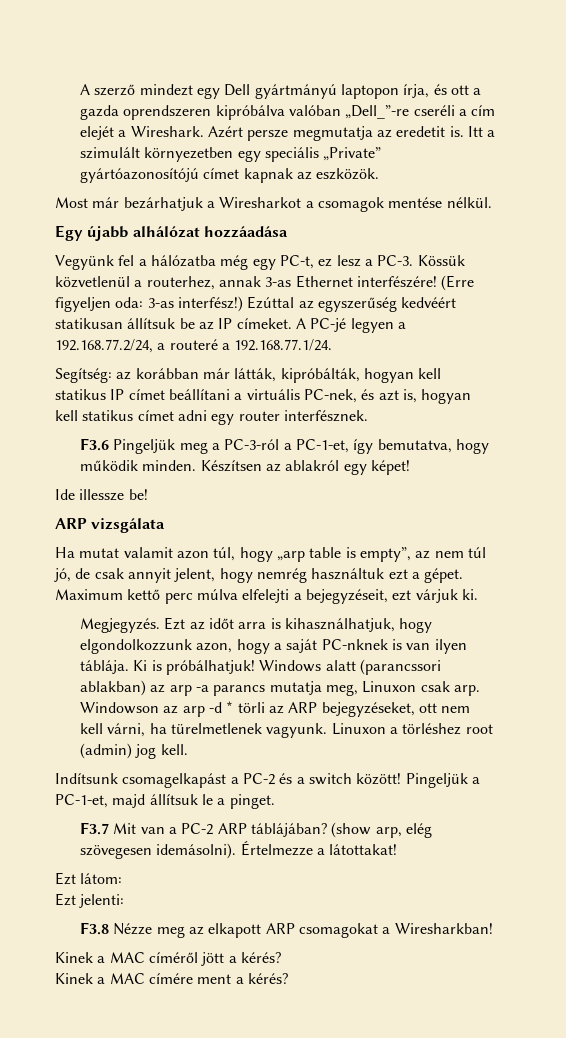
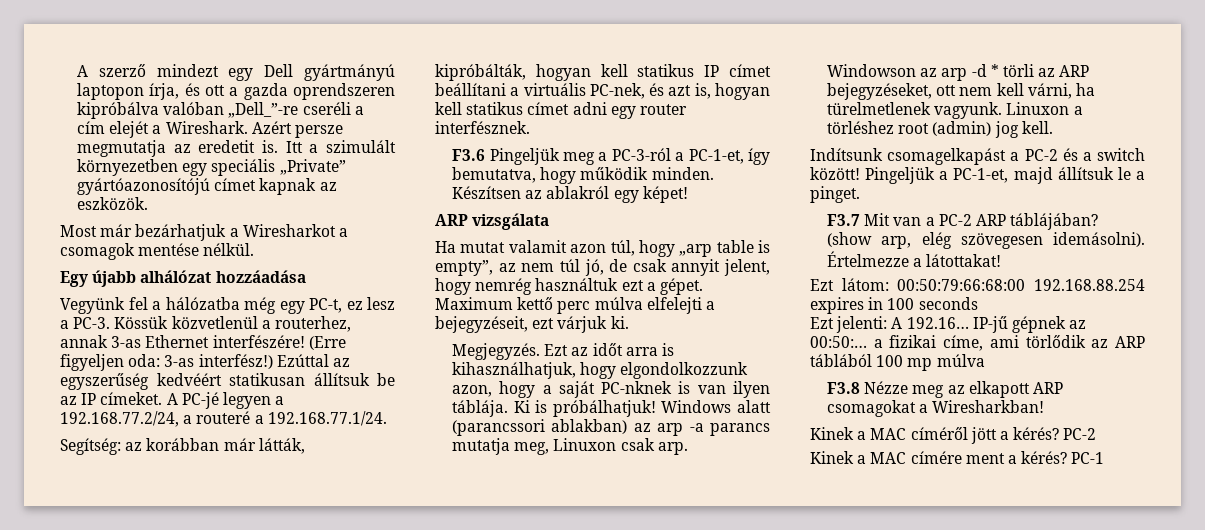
- Ide illessze be!
- Ezt látom:
- Ezt jelenti:
+ Ezt látom: 00:50:79:66:68:00 192.168.88.254 expires in 100 seconds
+ Ezt jelenti: A 192.16… IP-jű gépnek az 00:50:… a fizikai címe, ami törlődik az ARP táblából 100 mp múlva
- Kinek a MAC címéről jött a kérés?
+ Kinek a MAC címéről jött a kérés? PC-2
+ PC-1

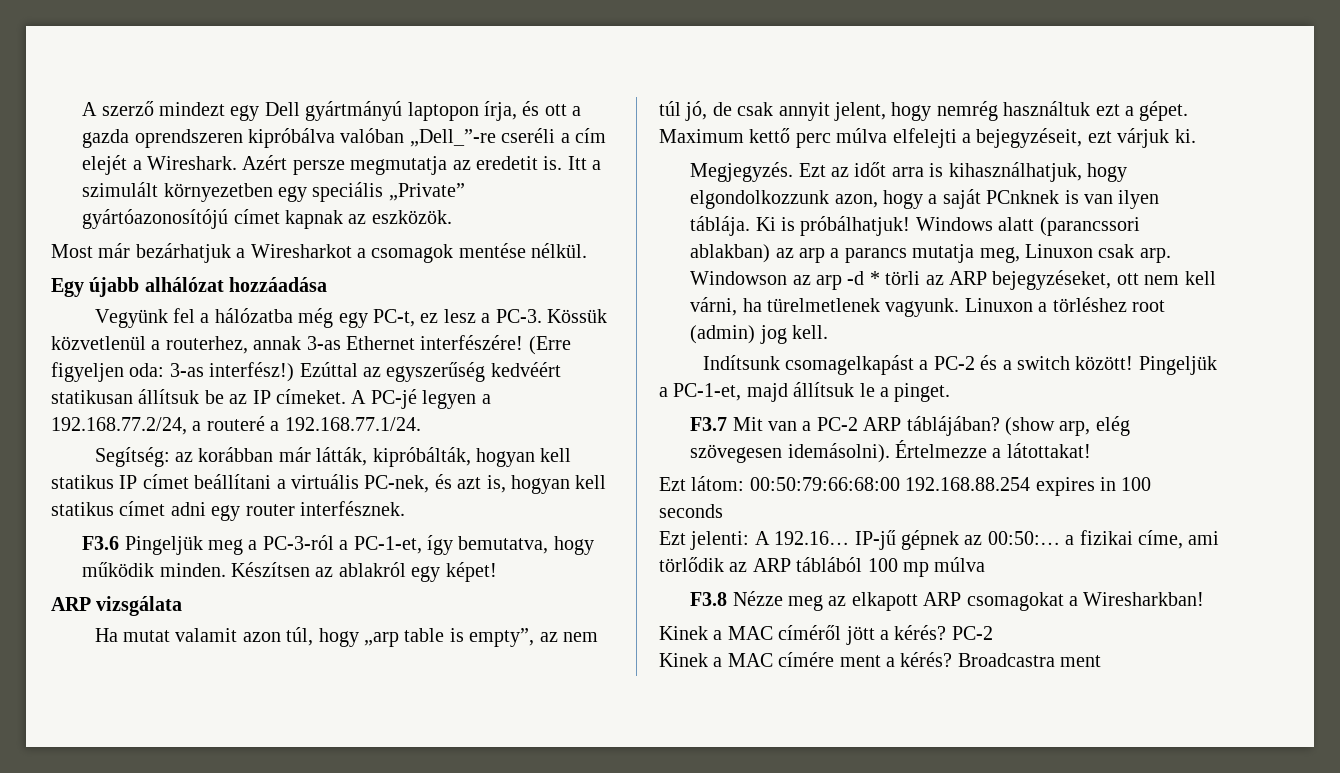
- Ezt az időt arra is kihasználhatjuk, hogy elgondolkozzunk azon, hogy a saját PC-nknek is van ilyen táblája.
+ Ezt az időt arra is kihasználhatjuk, hogy elgondolkozzunk azon, hogy a saját PCnknek is van ilyen táblája.
- Windows alatt (parancssori ablakban) az arp -a parancs mutatja meg, Linuxon csak arp.
+ Windows alatt (parancssori ablakban) az arp a parancs mutatja meg, Linuxon csak arp.
- PC-1
+ Broadcastra ment

